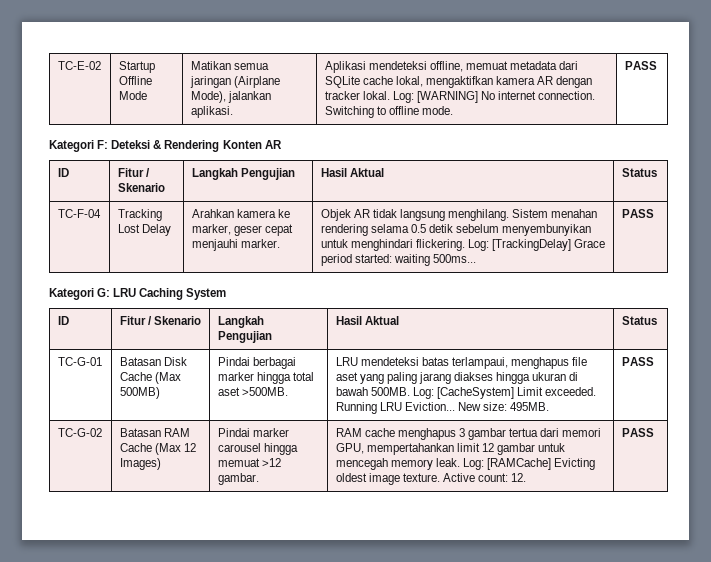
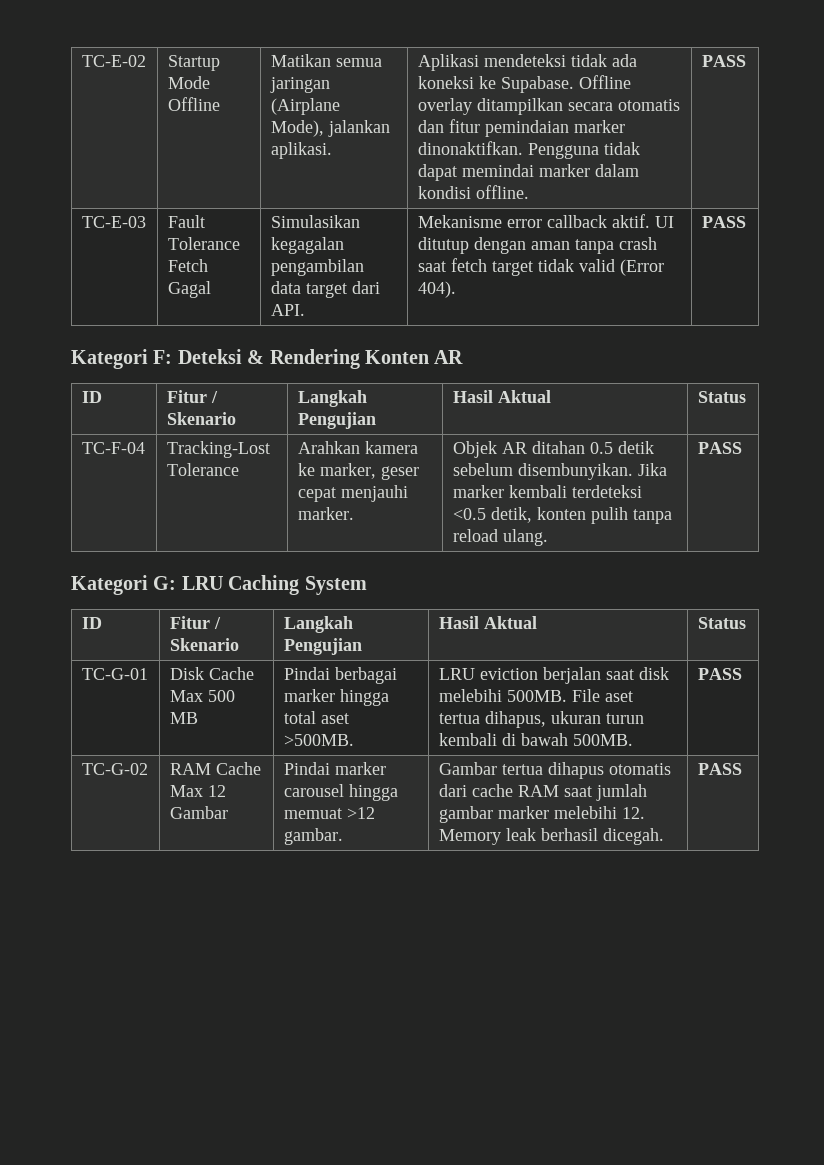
- TC-E-02 | Startup Offline Mode | Matikan semua jaringan (Airplane Mode), jalankan aplikasi. | Aplikasi mendeteksi offline, memuat metadata dari SQLite cache lokal, mengaktifkan kamera AR dengan tracker lokal. Log: [WARNING] No internet connection. Switching to offline mode. | PASS
+ TC-E-02 | Startup Mode Offline | Matikan semua jaringan (Airplane Mode), jalankan aplikasi. | Aplikasi mendeteksi tidak ada koneksi ke Supabase. Offline overlay ditampilkan secara otomatis dan fitur pemindaian marker dinonaktifkan. Pengguna tidak dapat memindai marker dalam kondisi offline. | PASS
+ TC-E-03 | Fault Tolerance Fetch Gagal | Simulasikan kegagalan pengambilan data target dari API. | Mekanisme error callback aktif. UI ditutup dengan aman tanpa crash saat fetch target tidak valid (Error 404). | PASS
- TC-F-04 | Tracking Lost Delay | Arahkan kamera ke marker, geser cepat menjauhi marker. | Objek AR tidak langsung menghilang. Sistem menahan rendering selama 0.5 detik sebelum menyembunyikan untuk menghindari flickering. Log: [TrackingDelay] Grace period started: waiting 500ms... | PASS
+ TC-F-04 | Tracking-Lost Tolerance | Arahkan kamera ke marker, geser cepat menjauhi marker. | Objek AR ditahan 0.5 detik sebelum disembunyikan. Jika marker kembali terdeteksi <0.5 detik, konten pulih tanpa reload ulang. | PASS
- TC-G-01 | Batasan Disk Cache (Max 500MB) | Pindai berbagai marker hingga total aset >500MB. | LRU mendeteksi batas terlampaui, menghapus file aset yang paling jarang diakses hingga ukuran di bawah 500MB. Log: [CacheSystem] Limit exceeded. Running LRU Eviction... New size: 495MB. | PASS
+ TC-G-01 | Disk Cache Max 500 MB | Pindai berbagai marker hingga total aset >500MB. | LRU eviction berjalan saat disk melebihi 500MB. File aset tertua dihapus, ukuran turun kembali di bawah 500MB. | PASS
- Batasan RAM Cache (Max 12 Images)
+ RAM Cache Max 12 Gambar
- RAM cache menghapus 3 gambar tertua dari memori GPU, mempertahankan limit 12 gambar untuk mencegah memory leak. Log: [RAMCache] Evicting oldest image texture. Active count: 12.
+ Gambar tertua dihapus otomatis dari cache RAM saat jumlah gambar marker melebihi 12. Memory leak berhasil dicegah.

